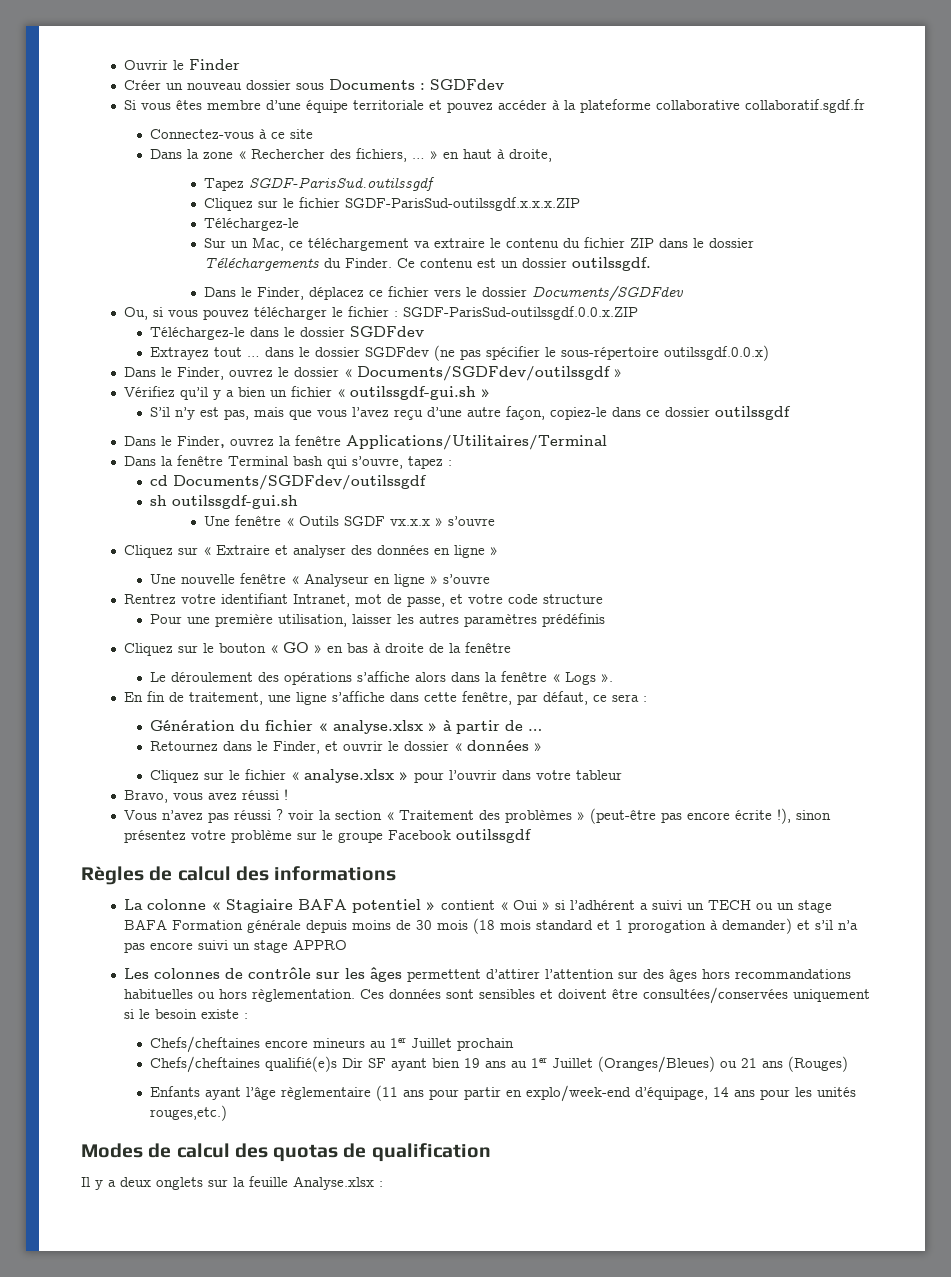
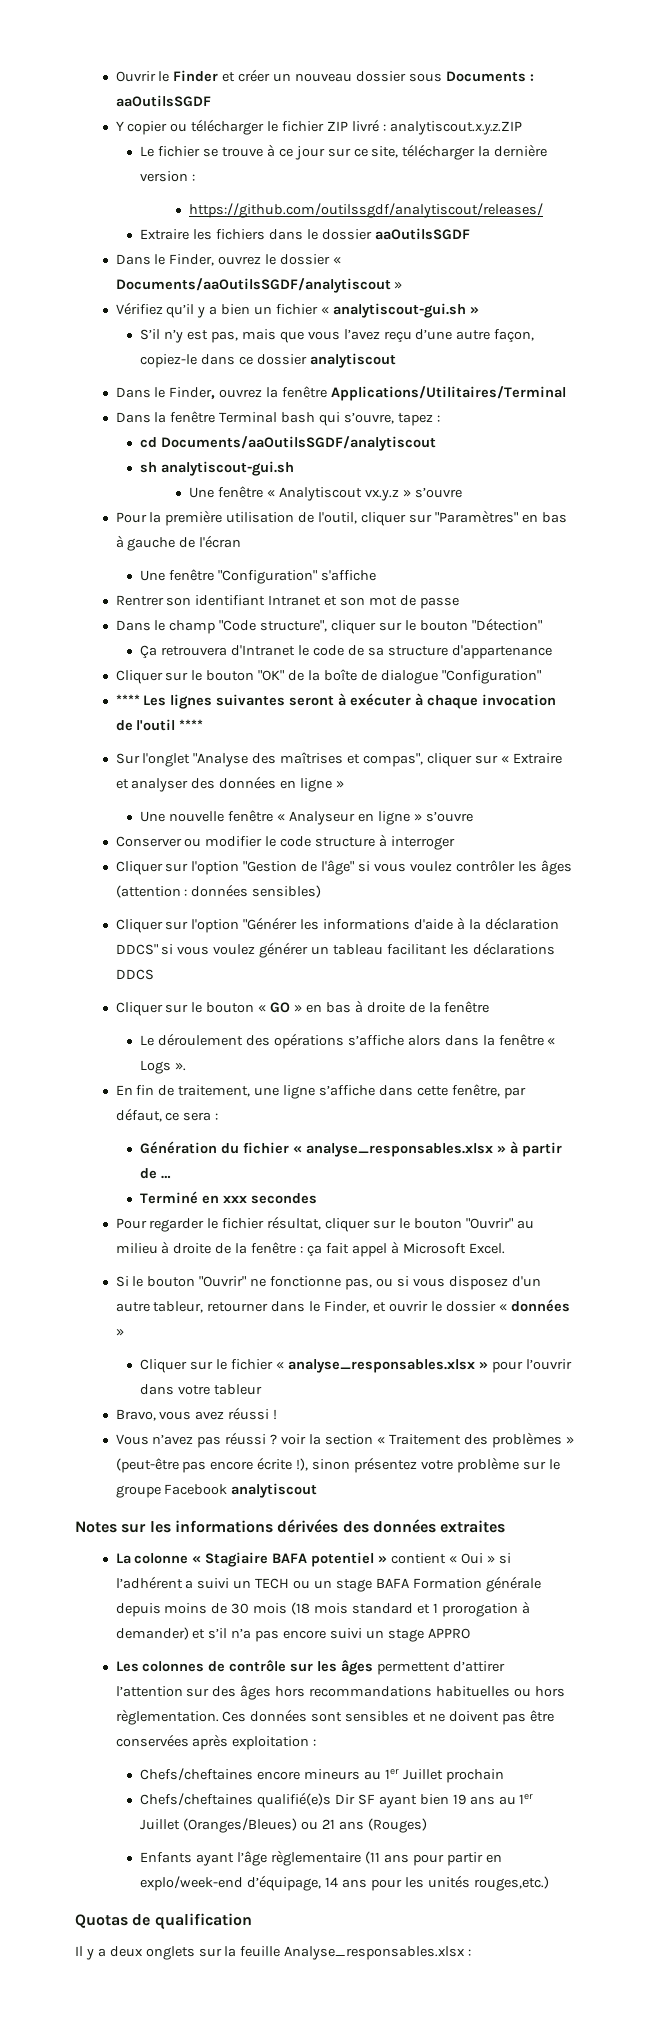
- Ouvrir le Finder
- Créer un nouveau dossier sous Documents : SGDFdev
- Si vous êtes membre d’une équipe territoriale et pouvez accéder à la plateforme collaborative collaboratif.sgdf.fr
- Connectez-vous à ce site
- Dans la zone « Rechercher des fichiers, … » en haut à droite,
- Tapez SGDF-ParisSud.outilssgdf
- Cliquez sur le fichier SGDF-ParisSud-outilssgdf.x.x.x.ZIP
- Téléchargez-le
- Sur un Mac, ce téléchargement va extraire le contenu du fichier ZIP dans le dossier Téléchargements du Finder. Ce contenu est un dossier outilssgdf.
- Dans le Finder, déplacez ce fichier vers le dossier Documents/SGDFdev
- Ou, si vous pouvez télécharger le fichier : SGDF-ParisSud-outilssgdf.0.0.x.ZIP
- Téléchargez-le dans le dossier SGDFdev
- Extrayez tout … dans le dossier SGDFdev (ne pas spécifier le sous-répertoire outilssgdf.0.0.x)
+ Ouvrir le Finder et créer un nouveau dossier sous Documents : aaOutilsSGDF
+ Y copier ou télécharger le fichier ZIP livré : analytiscout.x.y.z.ZIP
+ Le fichier se trouve à ce jour sur ce site, télécharger la dernière version :
+ https://github.com/outilssgdf/analytiscout/releases/
+ Extraire les fichiers dans le dossier aaOutilsSGDF
- Dans le Finder, ouvrez le dossier « Documents/SGDFdev/outilssgdf »
+ Dans le Finder, ouvrez le dossier « Documents/aaOutilsSGDF/analytiscout »
- Vérifiez qu’il y a bien un fichier « outilssgdf-gui.sh »
+ Vérifiez qu’il y a bien un fichier « analytiscout-gui.sh »
- S’il n’y est pas, mais que vous l’avez reçu d’une autre façon, copiez-le dans ce dossier outilssgdf
+ S’il n’y est pas, mais que vous l’avez reçu d’une autre façon, copiez-le dans ce dossier analytiscout
- cd Documents/SGDFdev/outilssgdf
+ cd Documents/aaOutilsSGDF/analytiscout
- sh outilssgdf-gui.sh
+ sh analytiscout-gui.sh
- Une fenêtre « Outils SGDF vx.x.x » s’ouvre
- Cliquez sur « Extraire et analyser des données en ligne »
+ Une fenêtre « Analytiscout vx.y.z » s’ouvre
+ Pour la première utilisation de l'outil, cliquer sur "Paramètres" en bas à gauche de l'écran
+ Une fenêtre "Configuration" s'affiche
+ Rentrer son identifiant Intranet et son mot de passe
+ Dans le champ "Code structure", cliquer sur le bouton "Détection"
+ Ça retrouvera d'Intranet le code de sa structure d'appartenance
+ Cliquer sur le bouton "OK" de la boîte de dialogue "Configuration"
+ **** Les lignes suivantes seront à exécuter à chaque invocation de l'outil ****
+ Sur l'onglet "Analyse des maîtrises et compas", cliquer sur « Extraire et analyser des données en ligne »
- Rentrez votre identifiant Intranet, mot de passe, et votre code structure
- Pour une première utilisation, laisser les autres paramètres prédéfinis
- Cliquez sur le bouton « GO » en bas à droite de la fenêtre
+ Conserver ou modifier le code structure à interroger
+ Cliquer sur l'option "Gestion de l'âge" si vous voulez contrôler les âges (attention : données sensibles)
+ Cliquer sur l'option "Générer les informations d'aide à la déclaration DDCS" si vous voulez générer un tableau facilitant les déclarations DDCS
+ Cliquer sur le bouton « GO » en bas à droite de la fenêtre
- Génération du fichier « analyse.xlsx » à partir de …
+ Génération du fichier « analyse_responsables.xlsx » à partir de …
- Retournez dans le Finder, et ouvrir le dossier « données »
+ Terminé en xxx secondes
+ Pour regarder le fichier résultat, cliquer sur le bouton "Ouvrir" au milieu à droite de la fenêtre : ça fait appel à Microsoft Excel.
+ Si le bouton "Ouvrir" ne fonctionne pas, ou si vous disposez d'un autre tableur, retourner dans le Finder, et ouvrir le dossier « données »
- Cliquez sur le fichier « analyse.xlsx » pour l’ouvrir dans votre tableur
+ Cliquer sur le fichier « analyse_responsables.xlsx » pour l’ouvrir dans votre tableur
- Vous n’avez pas réussi ? voir la section « Traitement des problèmes » (peut-être pas encore écrite !), sinon présentez votre problème sur le groupe Facebook outilssgdf
- Règles de calcul des informations
+ Vous n’avez pas réussi ? voir la section « Traitement des problèmes » (peut-être pas encore écrite !), sinon présentez votre problème sur le groupe Facebook analytiscout
+ Notes sur les informations dérivées des données extraites
- Ces données sont sensibles et doivent être consultées/conservées uniquement si le besoin existe :
+ Ces données sont sensibles et ne doivent pas être conservées après exploitation :
- Modes de calcul des quotas de qualification
+ Quotas de qualification
- Il y a deux onglets sur la feuille Analyse.xlsx :
+ Il y a deux onglets sur la feuille Analyse_responsables.xlsx :

